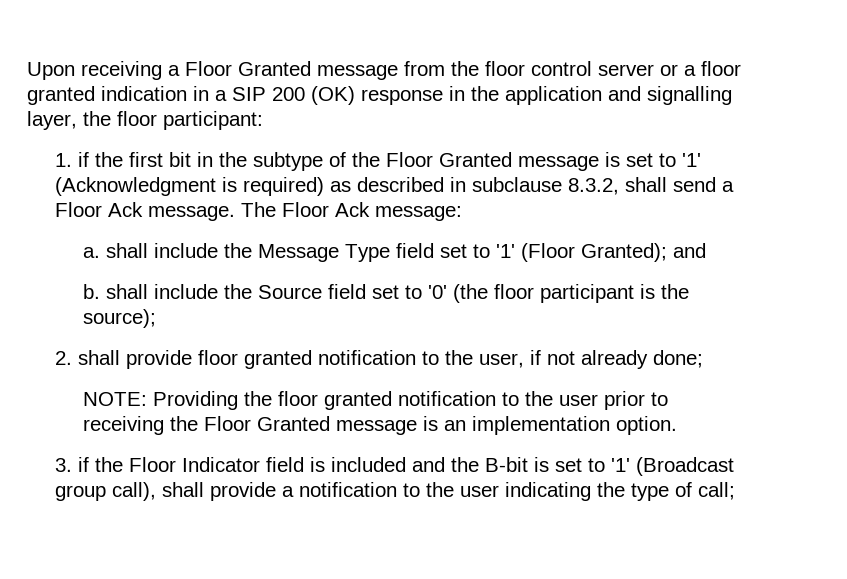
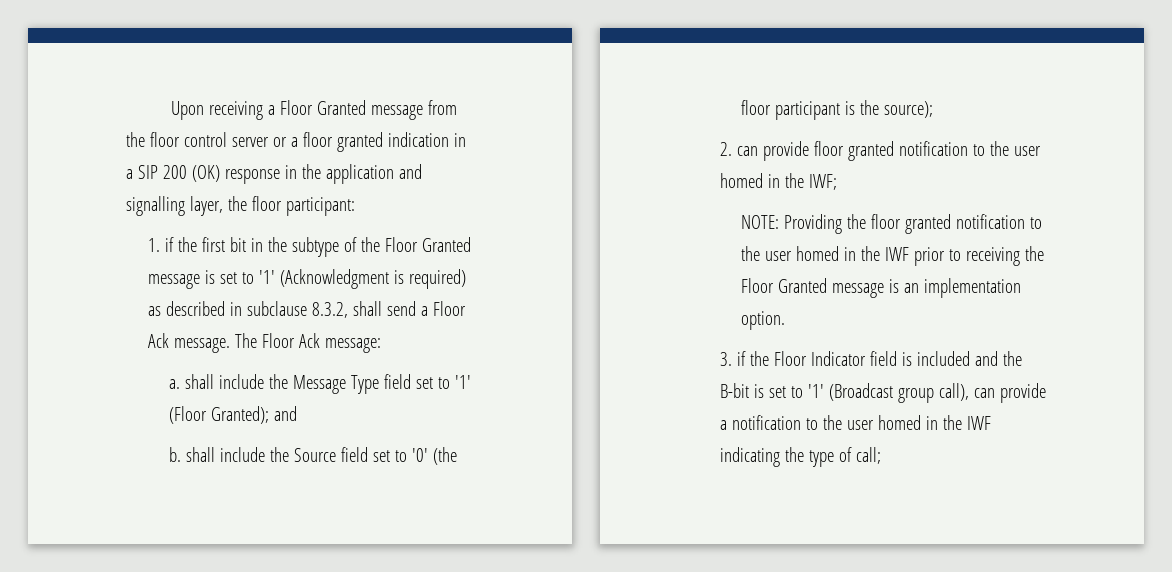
- 2. shall provide floor granted notification to the user, if not already done;
+ 2. can provide floor granted notification to the user homed in the IWF;
- NOTE: Providing the floor granted notification to the user prior to receiving the Floor Granted message is an implementation option.
+ NOTE: Providing the floor granted notification to the user homed in the IWF prior to receiving the Floor Granted message is an implementation option.
- 3. if the Floor Indicator field is included and the B-bit is set to '1' (Broadcast group call), shall provide a notification to the user indicating the type of call;
+ 3. if the Floor Indicator field is included and the B-bit is set to '1' (Broadcast group call), can provide a notification to the user homed in the IWF indicating the type of call;

